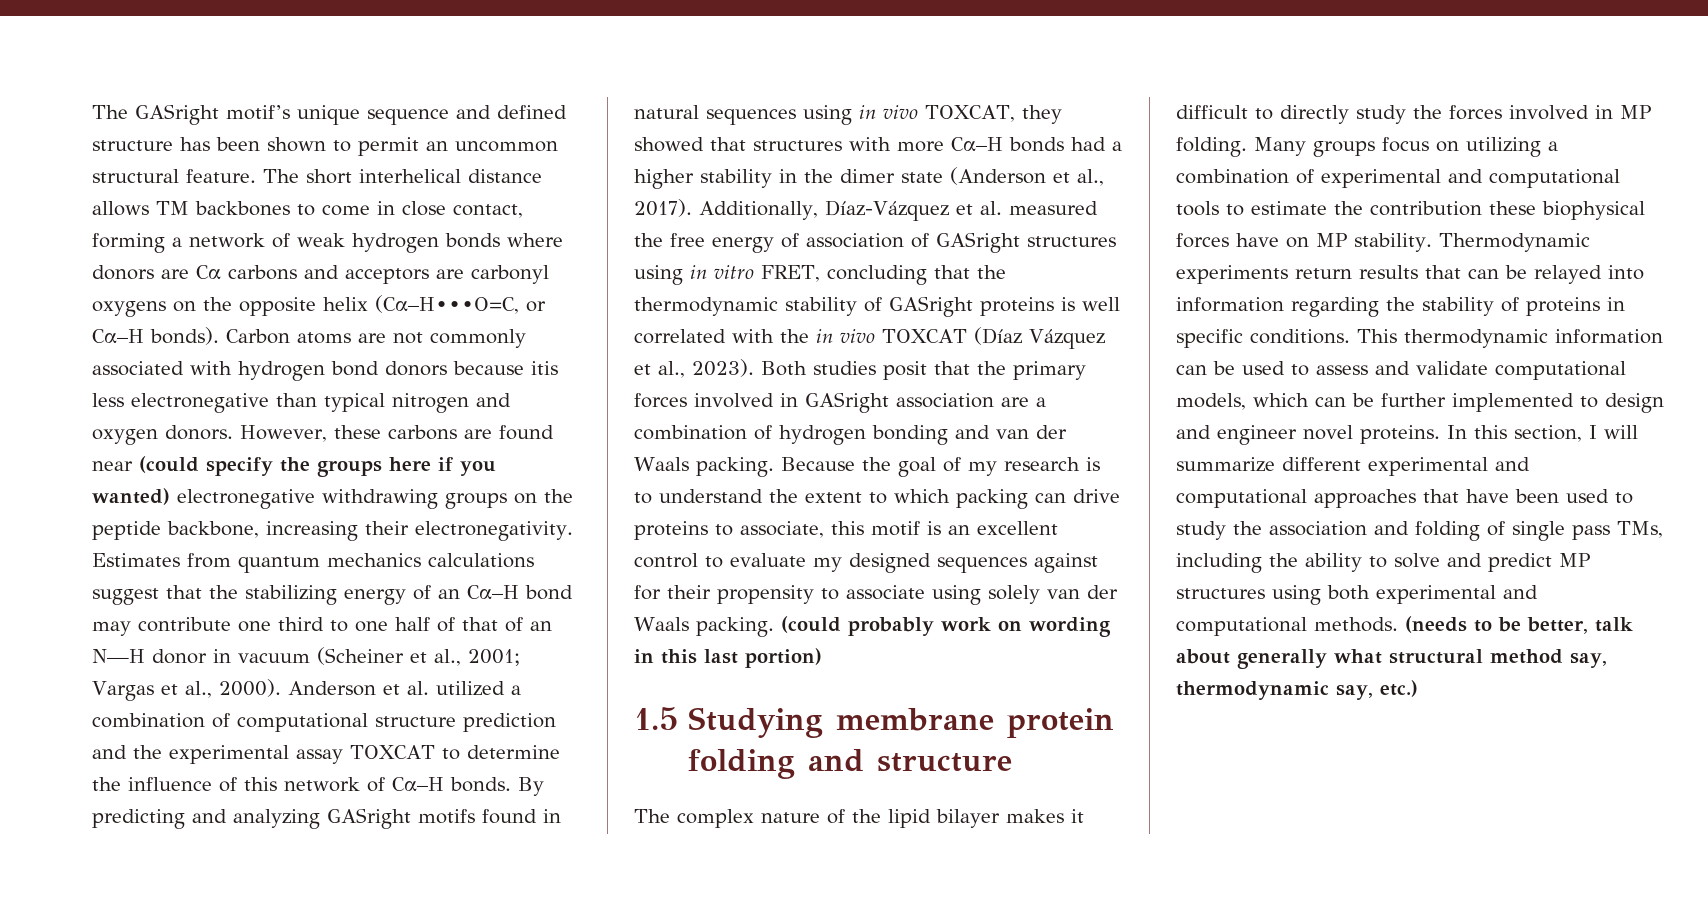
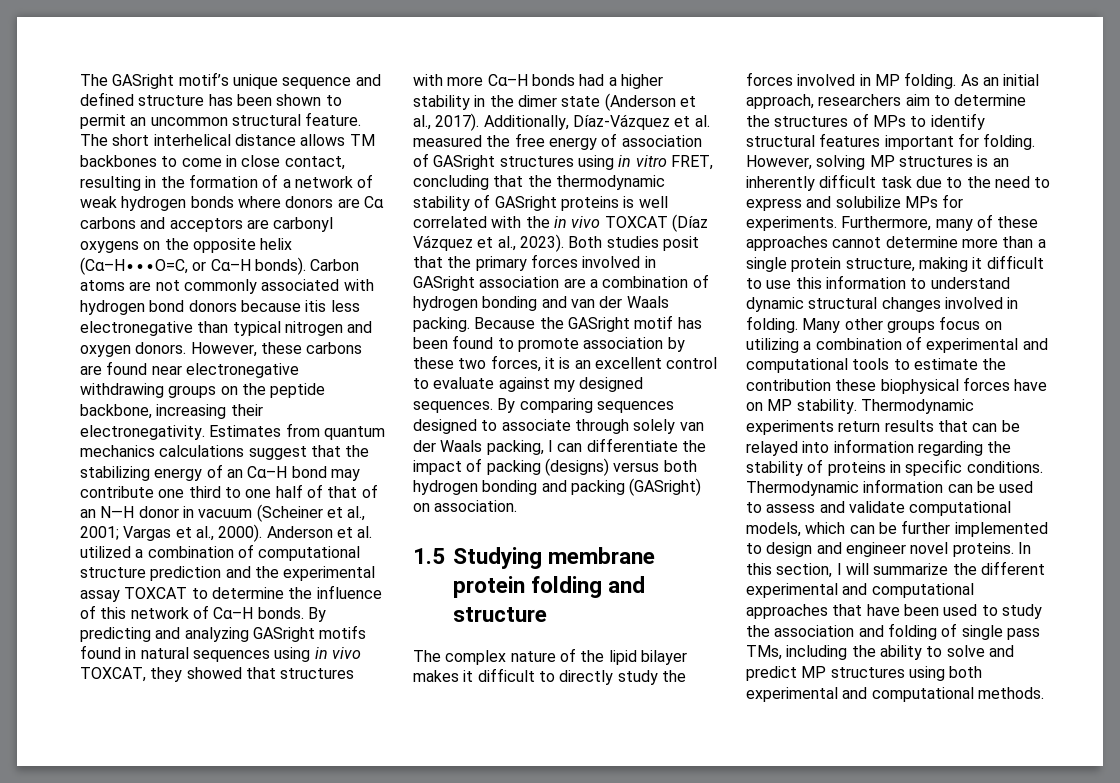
- The short interhelical distance allows TM backbones to come in close contact, forming a network of weak hydrogen bonds where donors are Cα carbons and acceptors are carbonyl oxygens on the opposite helix (Cα–H∙∙∙O=C, or Cα–H bonds).
+ The short interhelical distance allows TM backbones to come in close contact, resulting in the formation of a network of weak hydrogen bonds where donors are Cα carbons and acceptors are carbonyl oxygens on the opposite helix (Cα–H∙∙∙O=C, or Cα–H bonds).
- However, these carbons are found near (could specify the groups here if you wanted) electronegative withdrawing groups on the peptide backbone, increasing their electronegativity.
+ However, these carbons are found near electronegative withdrawing groups on the peptide backbone, increasing their electronegativity.
- Because the goal of my research is to understand the extent to which packing can drive proteins to associate, this motif is an excellent control to evaluate my designed sequences against for their propensity to associate using solely van der Waals packing. (could probably work on wording in this last portion)
+ Because the GASright motif has been found to promote association by these two forces, it is an excellent control to evaluate against my designed sequences. By comparing sequences designed to associate through solely van der Waals packing, I can differentiate the impact of packing (designs) versus both hydrogen bonding and packing (GASright) on association.
- Many groups focus on utilizing a combination of experimental and computational tools to estimate the contribution these biophysical forces have on MP stability.
+ As an initial approach, researchers aim to determine the structures of MPs to identify structural features important for folding. However, solving MP structures is an inherently difficult task due to the need to express and solubilize MPs for experiments. Furthermore, many of these approaches cannot determine more than a single protein structure, making it difficult to use this information to understand dynamic structural changes involved in folding. Many other groups focus on utilizing a combination of experimental and computational tools to estimate the contribution these biophysical forces have on MP stability.
- This thermodynamic information can be used to assess and validate computational models, which can be further implemented to design and engineer novel proteins.
+ Thermodynamic information can be used to assess and validate computational models, which can be further implemented to design and engineer novel proteins.
- In this section, I will summarize different experimental and computational approaches that have been used to study the association and folding of single pass TMs, including the ability to solve and predict MP structures using both experimental and computational methods. (needs to be better, talk about generally what structural method say, thermodynamic say, etc.)
+ In this section, I will summarize the different experimental and computational approaches that have been used to study the association and folding of single pass TMs, including the ability to solve and predict MP structures using both experimental and computational methods.

